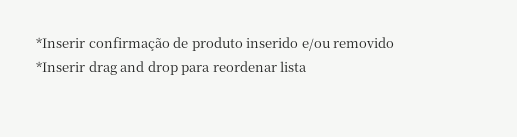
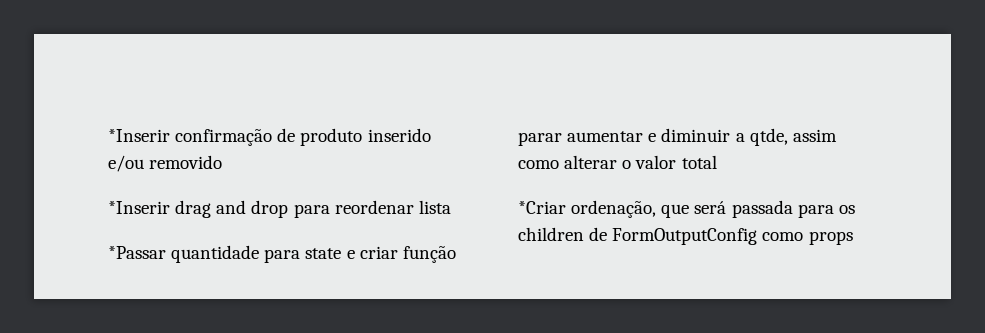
+ *Passar quantidade para state e criar função parar aumentar e diminuir a qtde, assim como alterar o valor total
+ *Criar ordenação, que será passada para os children de FormOutputConfig como props

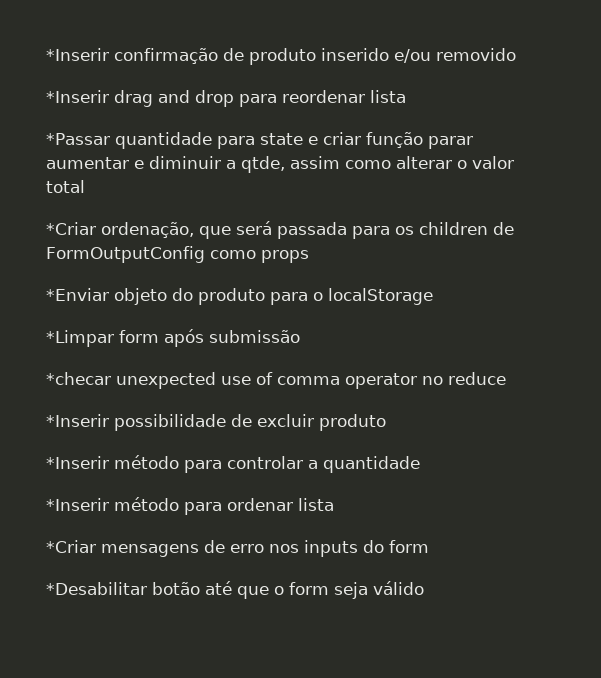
+ *Enviar objeto do produto para o localStorage
+ *Limpar form após submissão
+ *checar unexpected use of comma operator no reduce
+ *Inserir possibilidade de excluir produto
+ *Inserir método para controlar a quantidade
+ *Inserir método para ordenar lista
+ *Criar mensagens de erro nos inputs do form
+ *Desabilitar botão até que o form seja válido

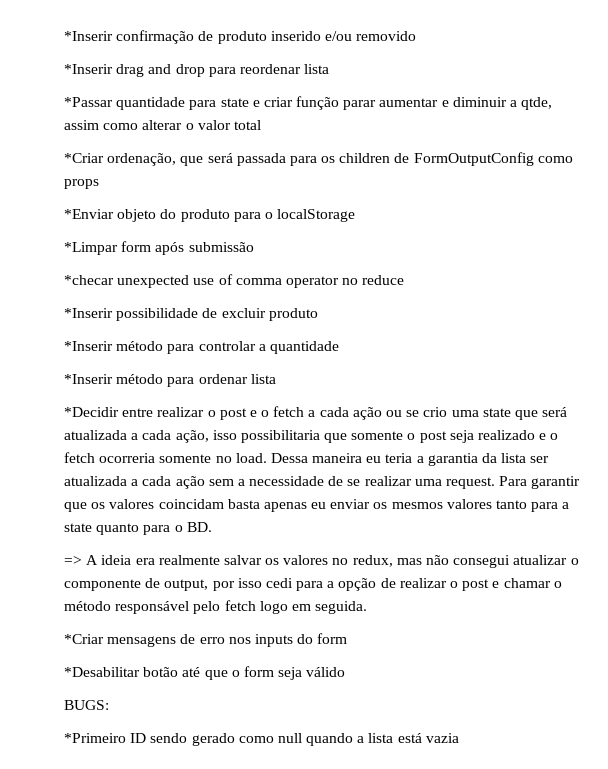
+ *Decidir entre realizar o post e o fetch a cada ação ou se crio uma state que será atualizada a cada ação, isso possibilitaria que somente o post seja realizado e o fetch ocorreria somente no load. Dessa maneira eu teria a garantia da lista ser atualizada a cada ação sem a necessidade de se realizar uma request. Para garantir que os valores coincidam basta apenas eu enviar os mesmos valores tanto para a state quanto para o BD.
+ => A ideia era realmente salvar os valores no redux, mas não consegui atualizar o componente de output, por isso cedi para a opção de realizar o post e chamar o método responsável pelo fetch logo em seguida.
+ BUGS:
+ *Primeiro ID sendo gerado como null quando a lista está vazia

